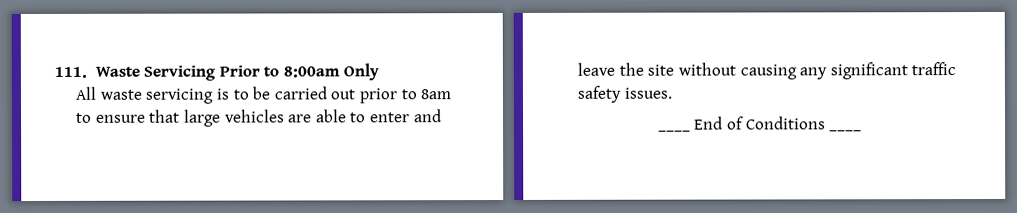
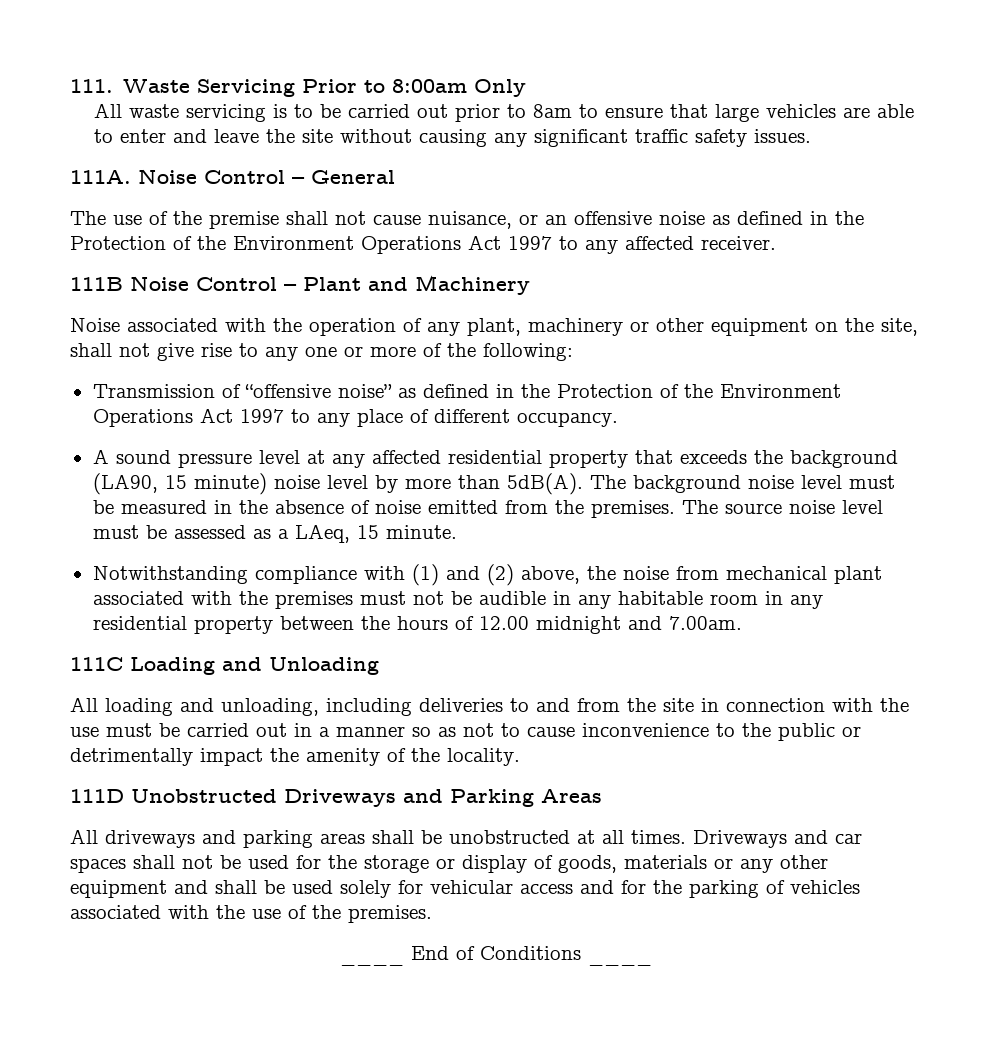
+ 111A. Noise Control – General
+ The use of the premise shall not cause nuisance, or an offensive noise as defined in the Protection of the Environment Operations Act 1997 to any affected receiver.
+ 111B Noise Control – Plant and Machinery
+ Noise associated with the operation of any plant, machinery or other equipment on the site, shall not give rise to any one or more of the following:
+ Transmission of “offensive noise” as defined in the Protection of the Environment Operations Act 1997 to any place of different occupancy.
+ A sound pressure level at any affected residential property that exceeds the background (LA90, 15 minute) noise level by more than 5dB(A). The background noise level must be measured in the absence of noise emitted from the premises. The source noise level must be assessed as a LAeq, 15 minute.
+ Notwithstanding compliance with (1) and (2) above, the noise from mechanical plant associated with the premises must not be audible in any habitable room in any residential property between the hours of 12.00 midnight and 7.00am.
+ 111C Loading and Unloading
+ All loading and unloading, including deliveries to and from the site in connection with the use must be carried out in a manner so as not to cause inconvenience to the public or detrimentally impact the amenity of the locality.
+ 111D Unobstructed Driveways and Parking Areas
+ All driveways and parking areas shall be unobstructed at all times. Driveways and car spaces shall not be used for the storage or display of goods, materials or any other equipment and shall be used solely for vehicular access and for the parking of vehicles associated with the use of the premises.

